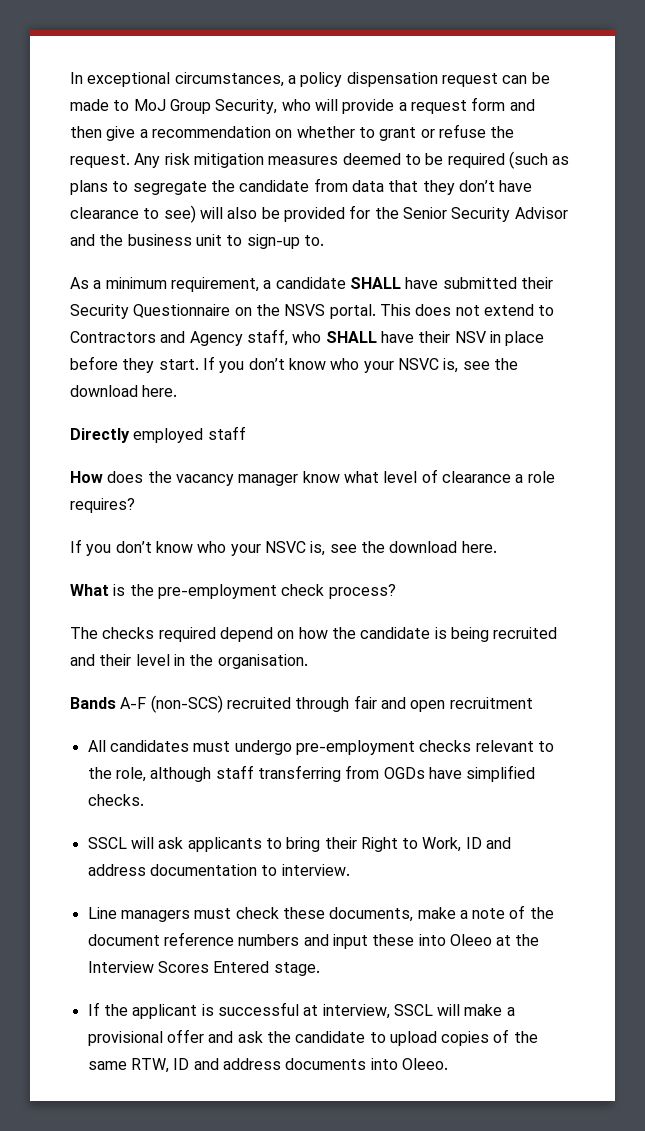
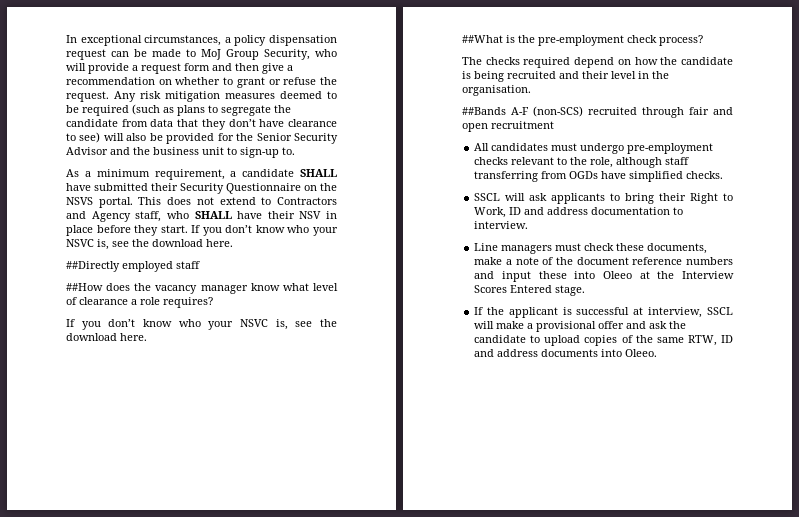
- Directly employed staff
+ ##Directly employed staff
- How does the vacancy manager know what level of clearance a role requires?
+ ##How does the vacancy manager know what level of clearance a role requires?
- What is the pre-employment check process?
+ ##What is the pre-employment check process?
- Bands A-F (non-SCS) recruited through fair and open recruitment
+ ##Bands A-F (non-SCS) recruited through fair and open recruitment

